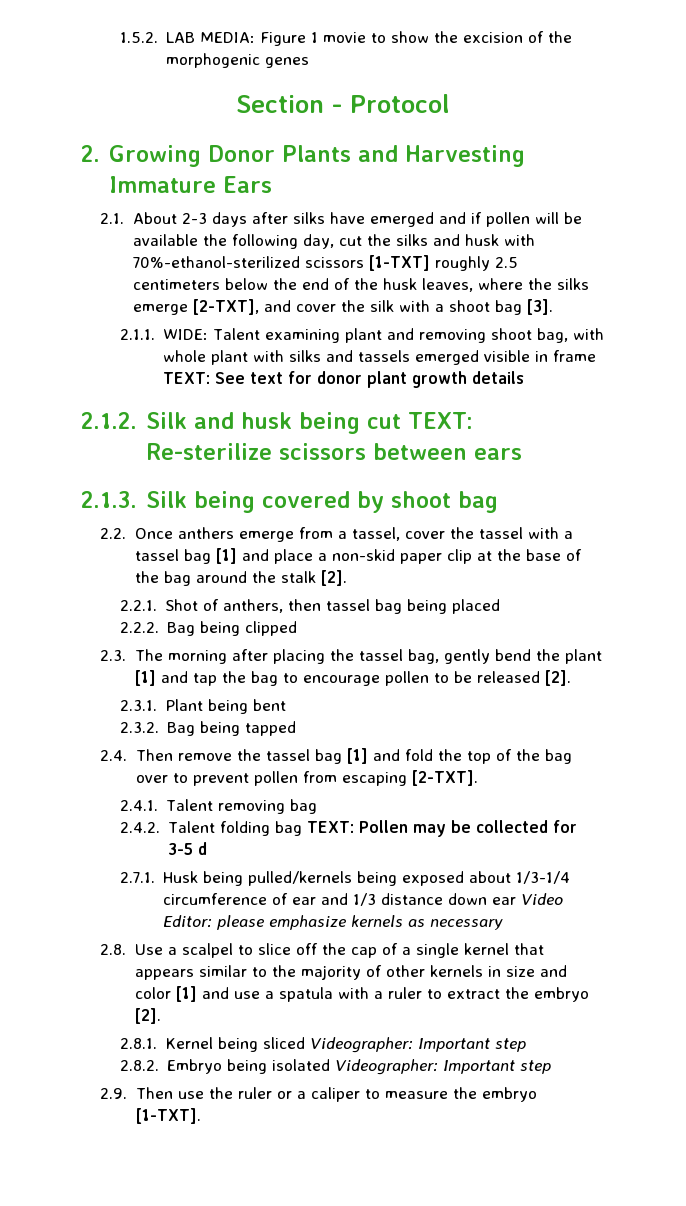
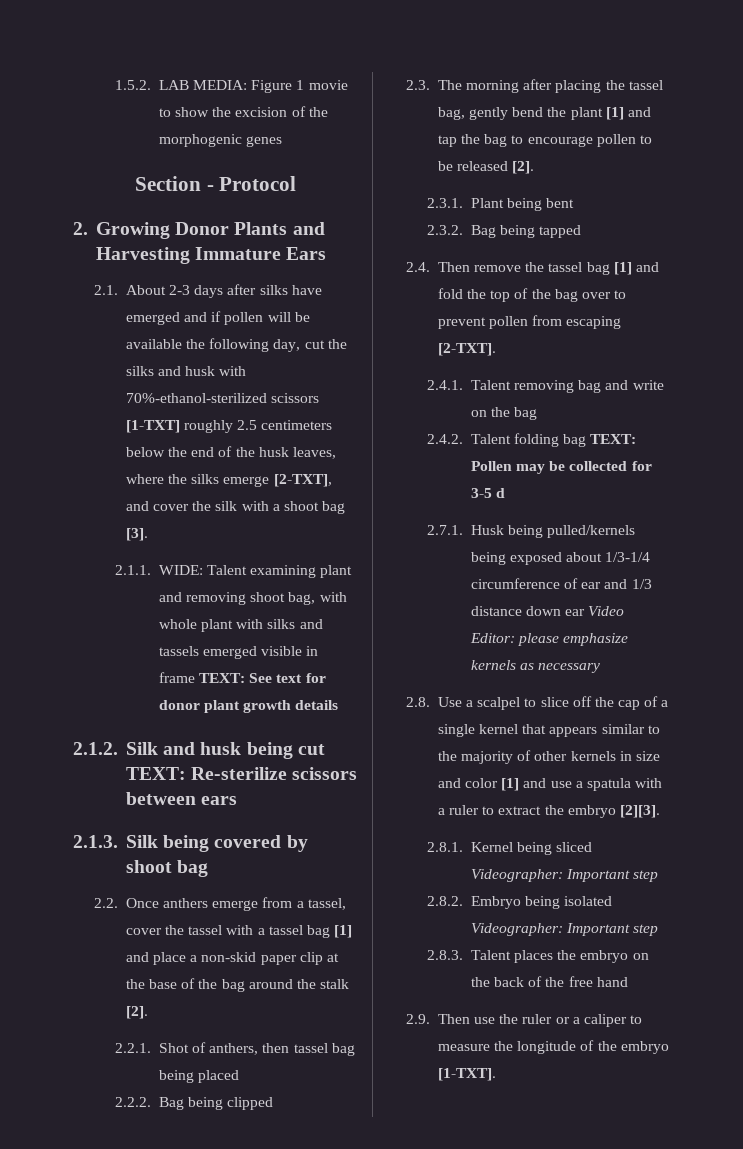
- 2.4.1. Talent removing bag
+ 2.4.1. Talent removing bag and write on the bag
- 2.8. Use a scalpel to slice off the cap of a single kernel that appears similar to the majority of other kernels in size and color [1] and use a spatula with a ruler to extract the embryo [2].
+ 2.8. Use a scalpel to slice off the cap of a single kernel that appears similar to the majority of other kernels in size and color [1] and use a spatula with a ruler to extract the embryo [2][3].
+ 2.8.3. Talent places the embryo on the back of the free hand
- 2.9. Then use the ruler or a caliper to measure the embryo [1-TXT].
+ 2.9. Then use the ruler or a caliper to measure the longitude of the embryo [1-TXT].

